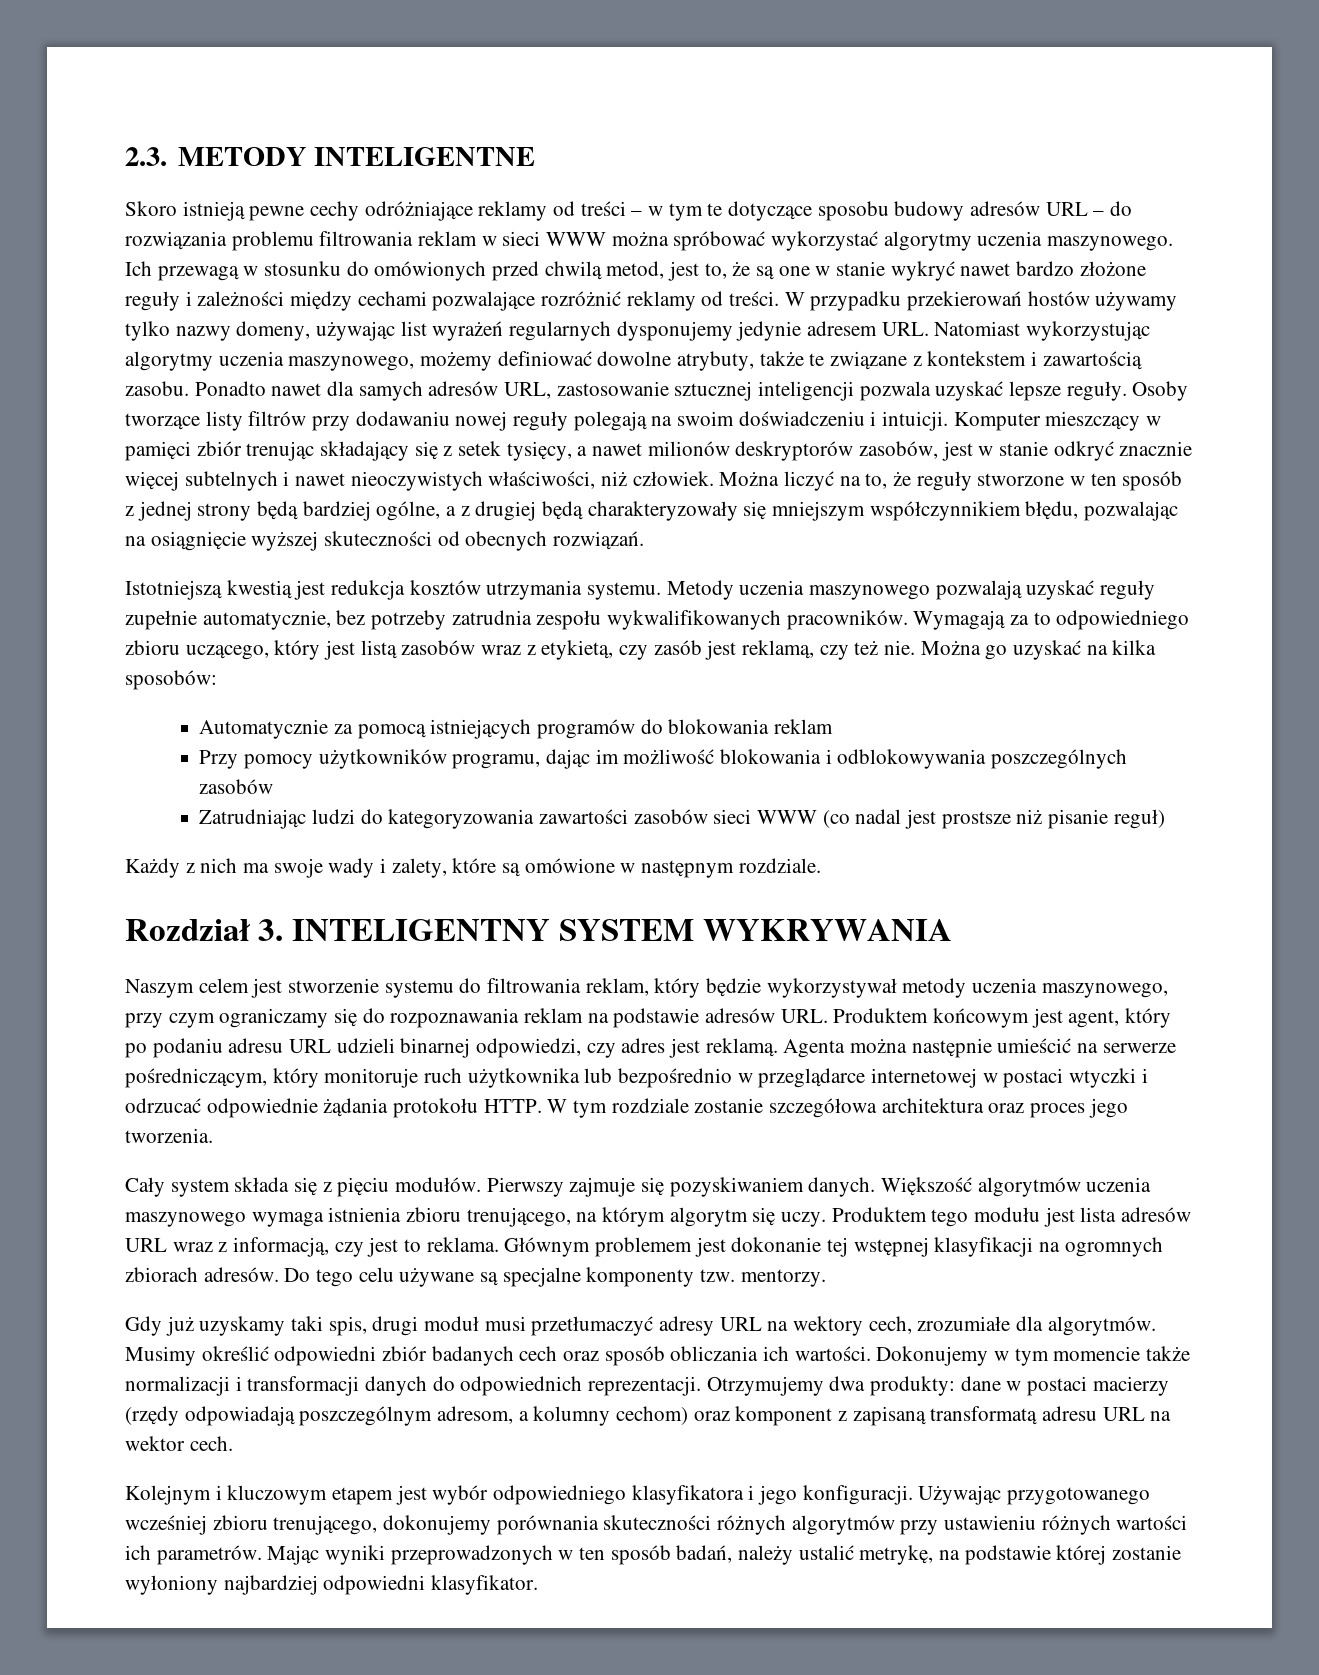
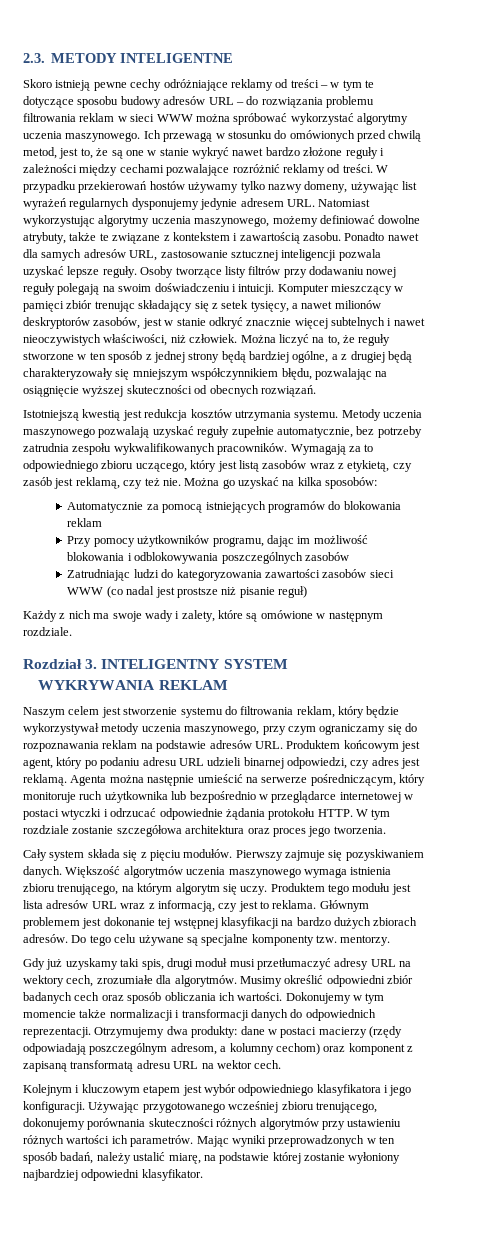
- Rozdział 3. INTELIGENTNY SYSTEM WYKRYWANIA
+ Rozdział 3. INTELIGENTNY SYSTEM
+ WYKRYWANIA REKLAM
- Głównym problemem jest dokonanie tej wstępnej klasyfikacji na ogromnych zbiorach adresów.
+ Głównym problemem jest dokonanie tej wstępnej klasyfikacji na bardzo dużych zbiorach adresów.
- Mając wyniki przeprowadzonych w ten sposób badań, należy ustalić metrykę, na podstawie której zostanie wyłoniony najbardziej odpowiedni klasyfikator.
+ Mając wyniki przeprowadzonych w ten sposób badań, należy ustalić miarę, na podstawie której zostanie wyłoniony najbardziej odpowiedni klasyfikator.

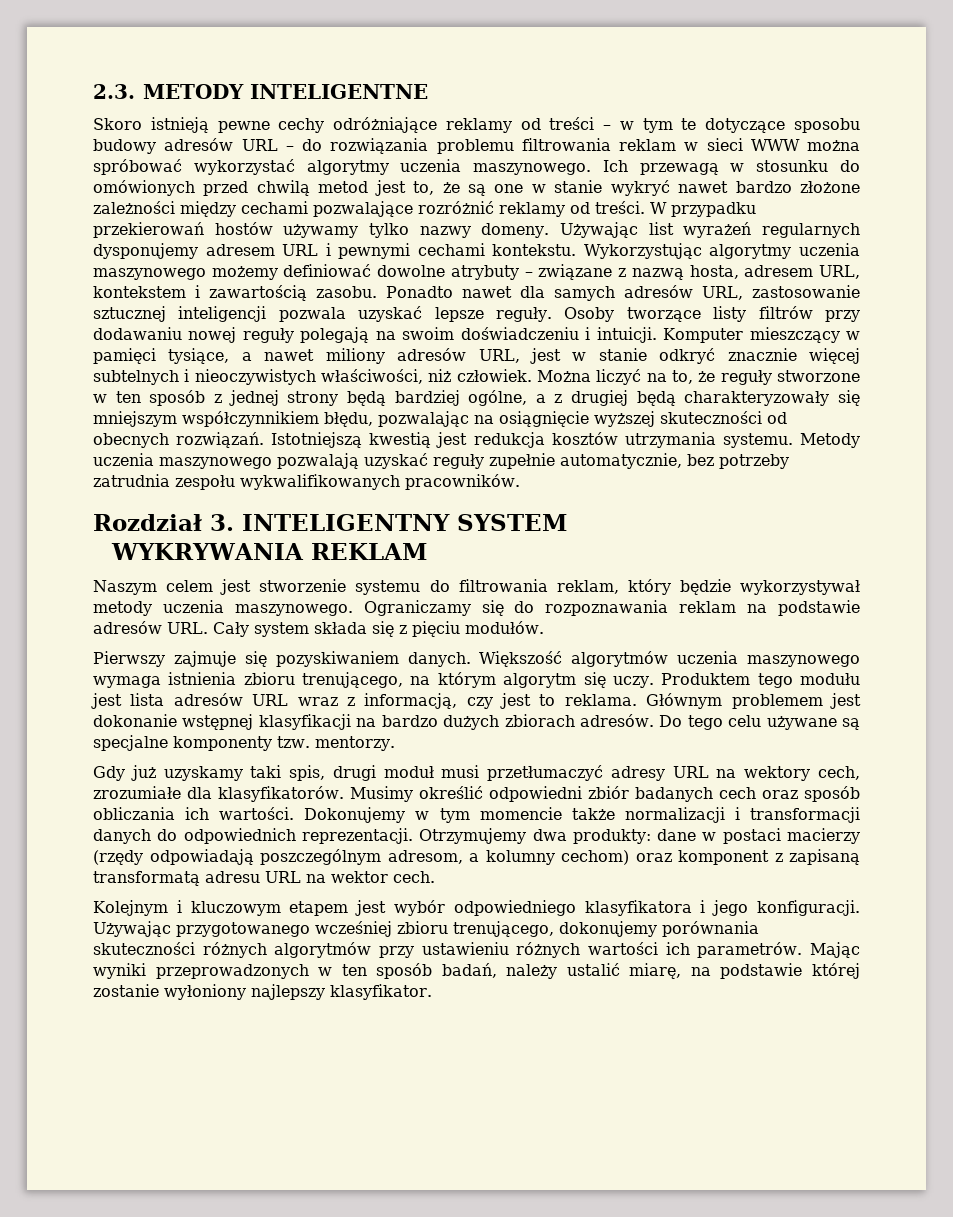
- Ich przewagą w stosunku do omówionych przed chwilą metod, jest to, że są one w stanie wykryć nawet bardzo złożone reguły i zależności między cechami pozwalające rozróżnić reklamy od treści.
+ Ich przewagą w stosunku do omówionych przed chwilą metod jest to, że są one w stanie wykryć nawet bardzo złożone zależności między cechami pozwalające rozróżnić reklamy od treści.
- W przypadku przekierowań hostów używamy tylko nazwy domeny, używając list wyrażeń regularnych dysponujemy jedynie adresem URL. Natomiast wykorzystując algorytmy uczenia maszynowego, możemy definiować dowolne atrybuty, także te związane z kontekstem i zawartością zasobu.
+ W przypadku przekierowań hostów używamy tylko nazwy domeny. Używając list wyrażeń regularnych dysponujemy adresem URL i pewnymi cechami kontekstu. Wykorzystując algorytmy uczenia maszynowego możemy definiować dowolne atrybuty – związane z nazwą hosta, adresem URL, kontekstem i zawartością zasobu.
- Komputer mieszczący w pamięci zbiór trenując składający się z setek tysięcy, a nawet milionów deskryptorów zasobów, jest w stanie odkryć znacznie więcej subtelnych i nawet nieoczywistych właściwości, niż człowiek.
+ Komputer mieszczący w pamięci tysiące, a nawet miliony adresów URL, jest w stanie odkryć znacznie więcej subtelnych i nieoczywistych właściwości, niż człowiek.
- Można liczyć na to, że reguły stworzone w ten sposób z jednej strony będą bardziej ogólne, a z drugiej będą charakteryzowały się mniejszym współczynnikiem błędu, pozwalając na osiągnięcie wyższej skuteczności od obecnych rozwiązań.
- Istotniejszą kwestią jest redukcja kosztów utrzymania systemu.
+ Można liczyć na to, że reguły stworzone w ten sposób z jednej strony będą bardziej ogólne, a z drugiej będą charakteryzowały się mniejszym współczynnikiem błędu, pozwalając na osiągnięcie wyższej skuteczności od obecnych rozwiązań. Istotniejszą kwestią jest redukcja kosztów utrzymania systemu.
- Wymagają za to odpowiedniego zbioru uczącego, który jest listą zasobów wraz z etykietą, czy zasób jest reklamą, czy też nie. Można go uzyskać na kilka sposobów:
- Automatycznie za pomocą istniejących programów do blokowania reklam
- Przy pomocy użytkowników programu, dając im możliwość blokowania i odblokowywania poszczególnych zasobów
- Zatrudniając ludzi do kategoryzowania zawartości zasobów sieci WWW (co nadal jest prostsze niż pisanie reguł)
- Każdy z nich ma swoje wady i zalety, które są omówione w następnym rozdziale.
- Naszym celem jest stworzenie systemu do filtrowania reklam, który będzie wykorzystywał metody uczenia maszynowego, przy czym ograniczamy się do rozpoznawania reklam na podstawie adresów URL. Produktem końcowym jest agent, który po podaniu adresu URL udzieli binarnej odpowiedzi, czy adres jest reklamą. Agenta można następnie umieścić na serwerze pośredniczącym, który monitoruje ruch użytkownika lub bezpośrednio w przeglądarce internetowej w postaci wtyczki i odrzucać odpowiednie żądania protokołu HTTP. W tym rozdziale zostanie szczegółowa architektura oraz proces jego tworzenia.
- Cały system składa się z pięciu modułów. Pierwszy zajmuje się pozyskiwaniem danych.
+ Naszym celem jest stworzenie systemu do filtrowania reklam, który będzie wykorzystywał metody uczenia maszynowego. Ograniczamy się do rozpoznawania reklam na podstawie adresów URL. Cały system składa się z pięciu modułów.
+ Pierwszy zajmuje się pozyskiwaniem danych.
- Głównym problemem jest dokonanie tej wstępnej klasyfikacji na bardzo dużych zbiorach adresów.
+ Głównym problemem jest dokonanie wstępnej klasyfikacji na bardzo dużych zbiorach adresów.
- Gdy już uzyskamy taki spis, drugi moduł musi przetłumaczyć adresy URL na wektory cech, zrozumiałe dla algorytmów.
+ Gdy już uzyskamy taki spis, drugi moduł musi przetłumaczyć adresy URL na wektory cech, zrozumiałe dla klasyfikatorów.
- Mając wyniki przeprowadzonych w ten sposób badań, należy ustalić miarę, na podstawie której zostanie wyłoniony najbardziej odpowiedni klasyfikator.
+ Mając wyniki przeprowadzonych w ten sposób badań, należy ustalić miarę, na podstawie której zostanie wyłoniony najlepszy klasyfikator.

